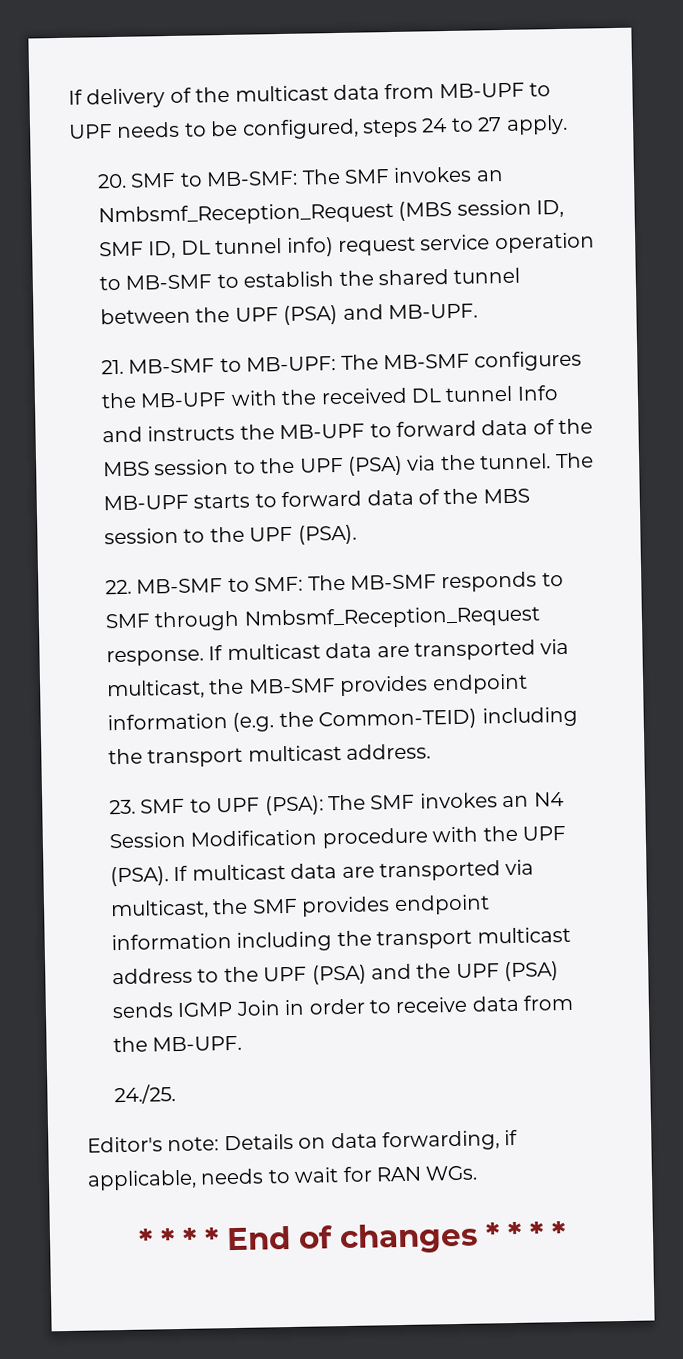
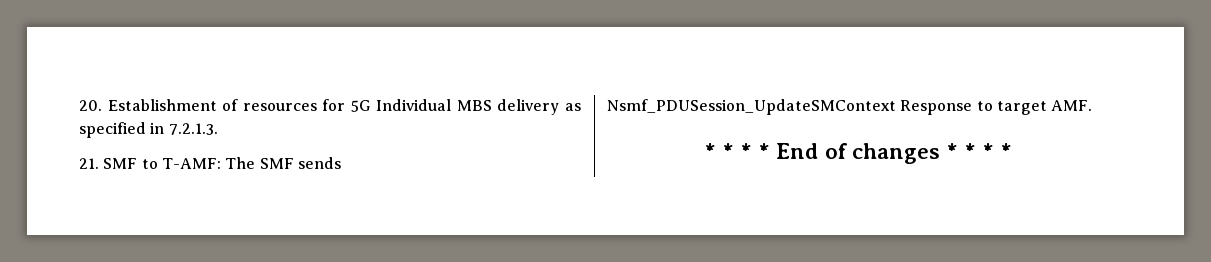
- If delivery of the multicast data from MB-UPF to UPF needs to be configured, steps 24 to 27 apply.
- 20. SMF to MB-SMF: The SMF invokes an Nmbsmf_Reception_Request (MBS session ID, SMF ID, DL tunnel info) request service operation to MB-SMF to establish the shared tunnel between the UPF (PSA) and MB-UPF.
- 21. MB-SMF to MB-UPF: The MB-SMF configures the MB-UPF with the received DL tunnel Info and instructs the MB-UPF to forward data of the MBS session to the UPF (PSA) via the tunnel. The MB-UPF starts to forward data of the MBS session to the UPF (PSA).
- 22. MB-SMF to SMF: The MB-SMF responds to SMF through Nmbsmf_Reception_Request response. If multicast data are transported via multicast, the MB-SMF provides endpoint information (e.g. the Common-TEID) including the transport multicast address.
- 23. SMF to UPF (PSA): The SMF invokes an N4 Session Modification procedure with the UPF (PSA). If multicast data are transported via multicast, the SMF provides endpoint information including the transport multicast address to the UPF (PSA) and the UPF (PSA) sends IGMP Join in order to receive data from the MB-UPF.
- 24./25.
- Editor's note: Details on data forwarding, if applicable, needs to wait for RAN WGs.
+ 20. Establishment of resources for 5G Individual MBS delivery as specified in 7.2.1.3.
+ 21. SMF to T-AMF: The SMF sends Nsmf_PDUSession_UpdateSMContext Response to target AMF.

